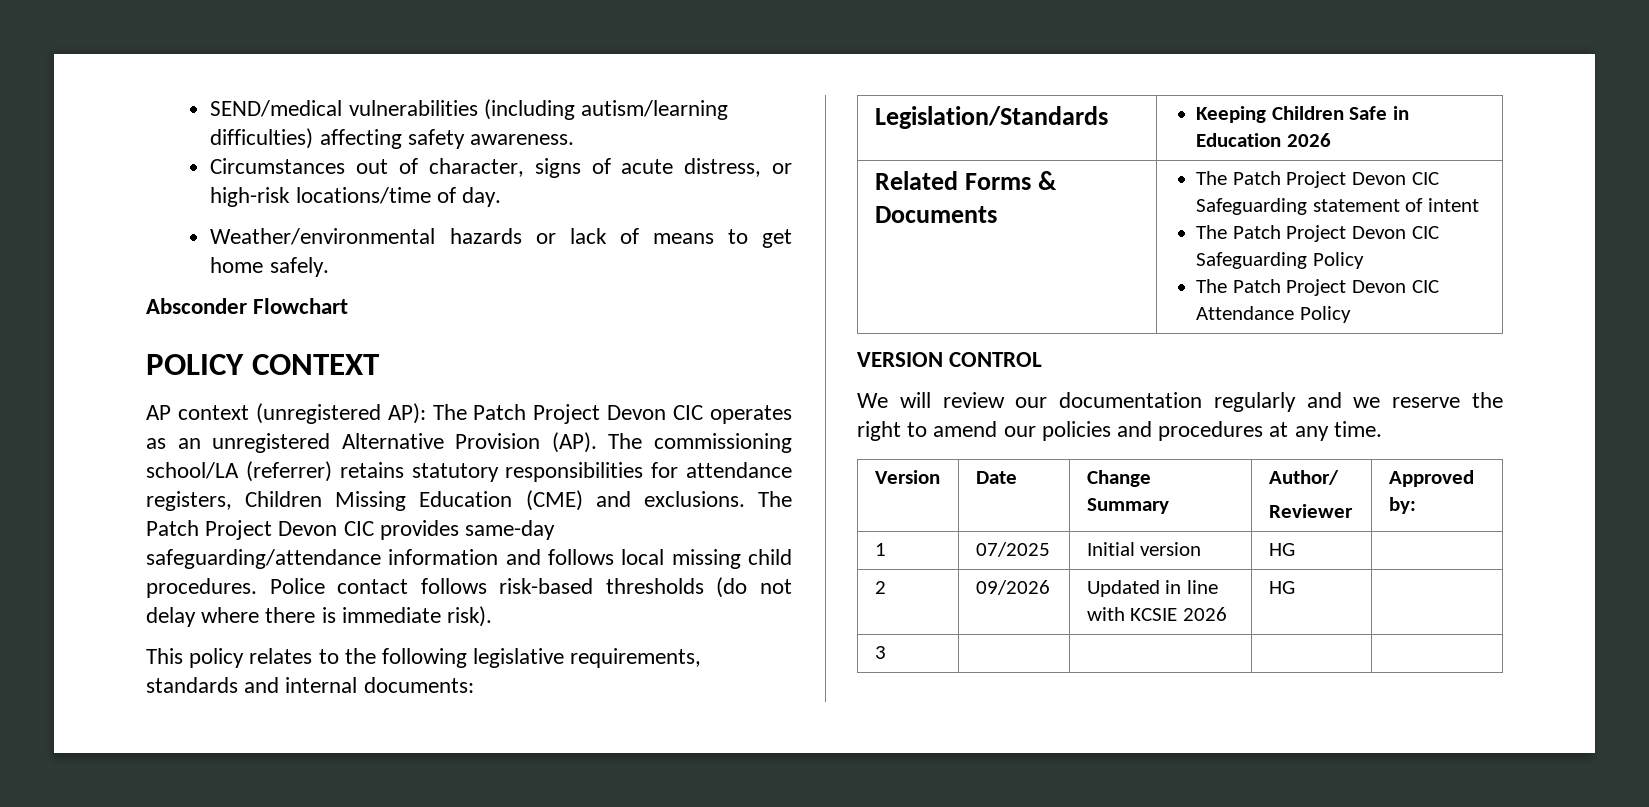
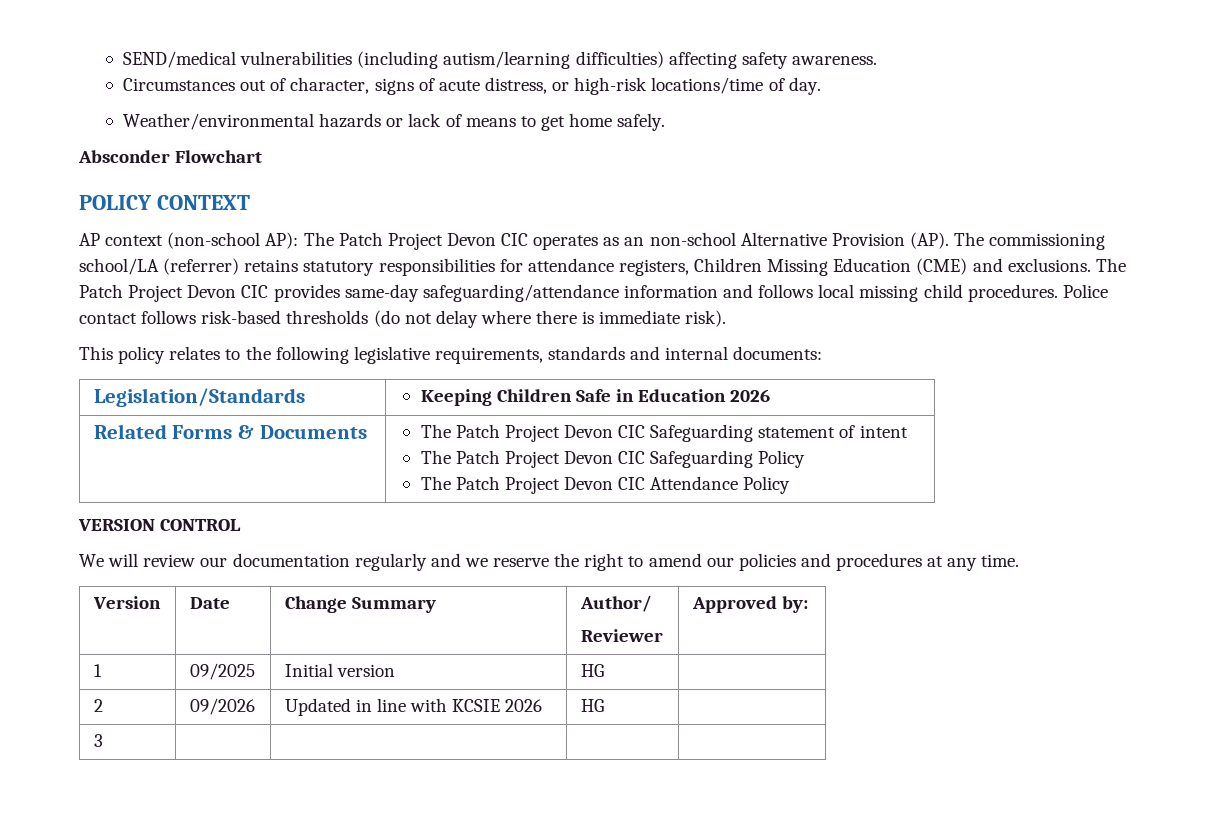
- AP context (unregistered AP): The Patch Project Devon CIC operates as an unregistered Alternative Provision (AP). The commissioning school/LA (referrer) retains statutory responsibilities for attendance registers, Children Missing Education (CME) and exclusions.
+ AP context (non-school AP): The Patch Project Devon CIC operates as an non-school Alternative Provision (AP). The commissioning school/LA (referrer) retains statutory responsibilities for attendance registers, Children Missing Education (CME) and exclusions.
- 1 | 07/2025 | Initial version | HG |
+ 1 | 09/2025 | Initial version | HG |

